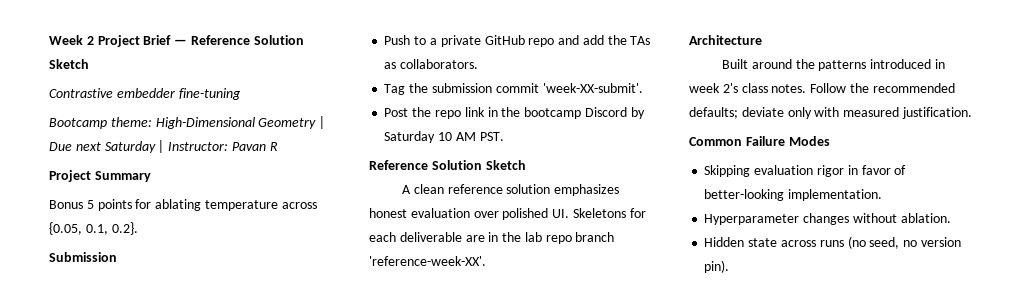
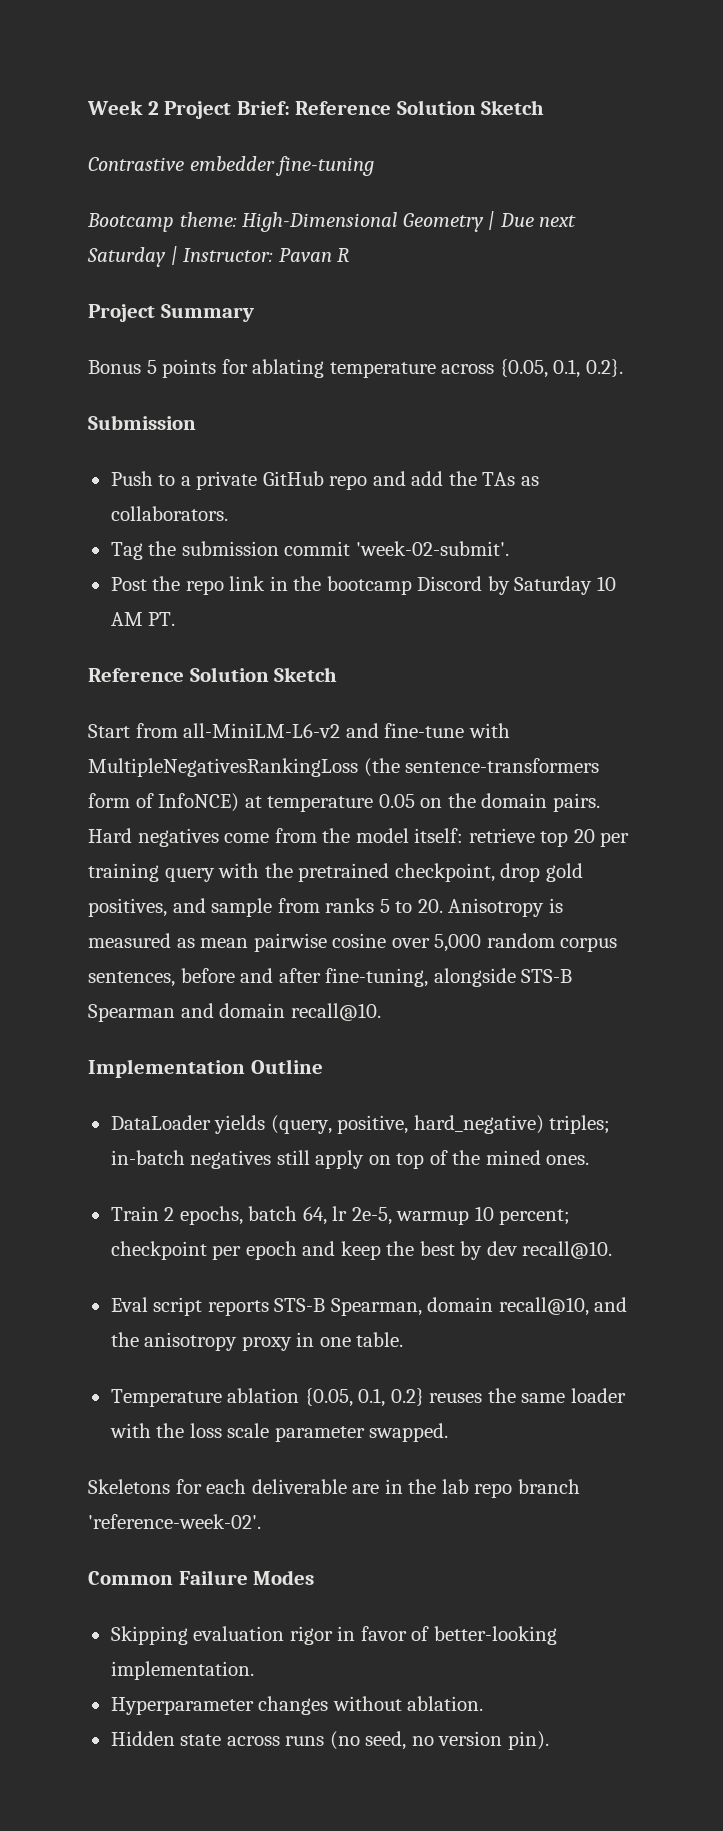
- Week 2 Project Brief — Reference Solution Sketch
+ Week 2 Project Brief: Reference Solution Sketch
- Tag the submission commit 'week-XX-submit'.
+ Tag the submission commit 'week-02-submit'.
- Post the repo link in the bootcamp Discord by Saturday 10 AM PST.
+ Post the repo link in the bootcamp Discord by Saturday 10 AM PT.
  Reference Solution Sketch
- A clean reference solution emphasizes honest evaluation over polished UI. Skeletons for each deliverable are in the lab repo branch 'reference-week-XX'.
- Architecture
- Built around the patterns introduced in week 2's class notes. Follow the recommended defaults; deviate only with measured justification.
+ Start from all-MiniLM-L6-v2 and fine-tune with MultipleNegativesRankingLoss (the sentence-transformers form of InfoNCE) at temperature 0.05 on the domain pairs. Hard negatives come from the model itself: retrieve top 20 per training query with the pretrained checkpoint, drop gold positives, and sample from ranks 5 to 20. Anisotropy is measured as mean pairwise cosine over 5,000 random corpus sentences, before and after fine-tuning, alongside STS-B Spearman and domain recall@10.
+ Implementation Outline
+ DataLoader yields (query, positive, hard_negative) triples; in-batch negatives still apply on top of the mined ones.
+ Train 2 epochs, batch 64, lr 2e-5, warmup 10 percent; checkpoint per epoch and keep the best by dev recall@10.
+ Eval script reports STS-B Spearman, domain recall@10, and the anisotropy proxy in one table.
+ Temperature ablation {0.05, 0.1, 0.2} reuses the same loader with the loss scale parameter swapped.
+ Skeletons for each deliverable are in the lab repo branch 'reference-week-02'.

